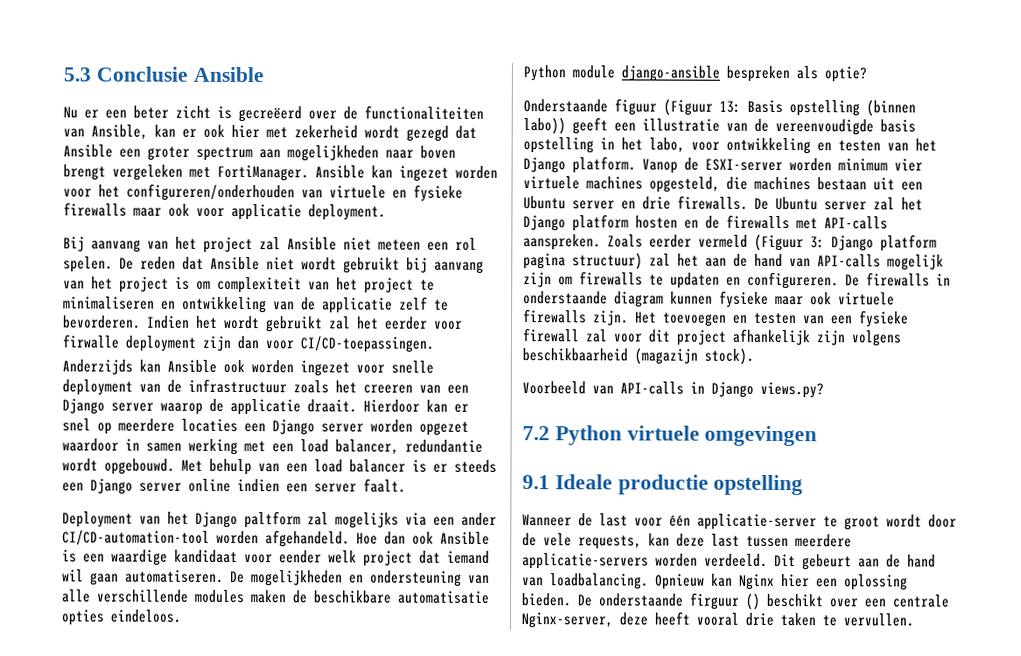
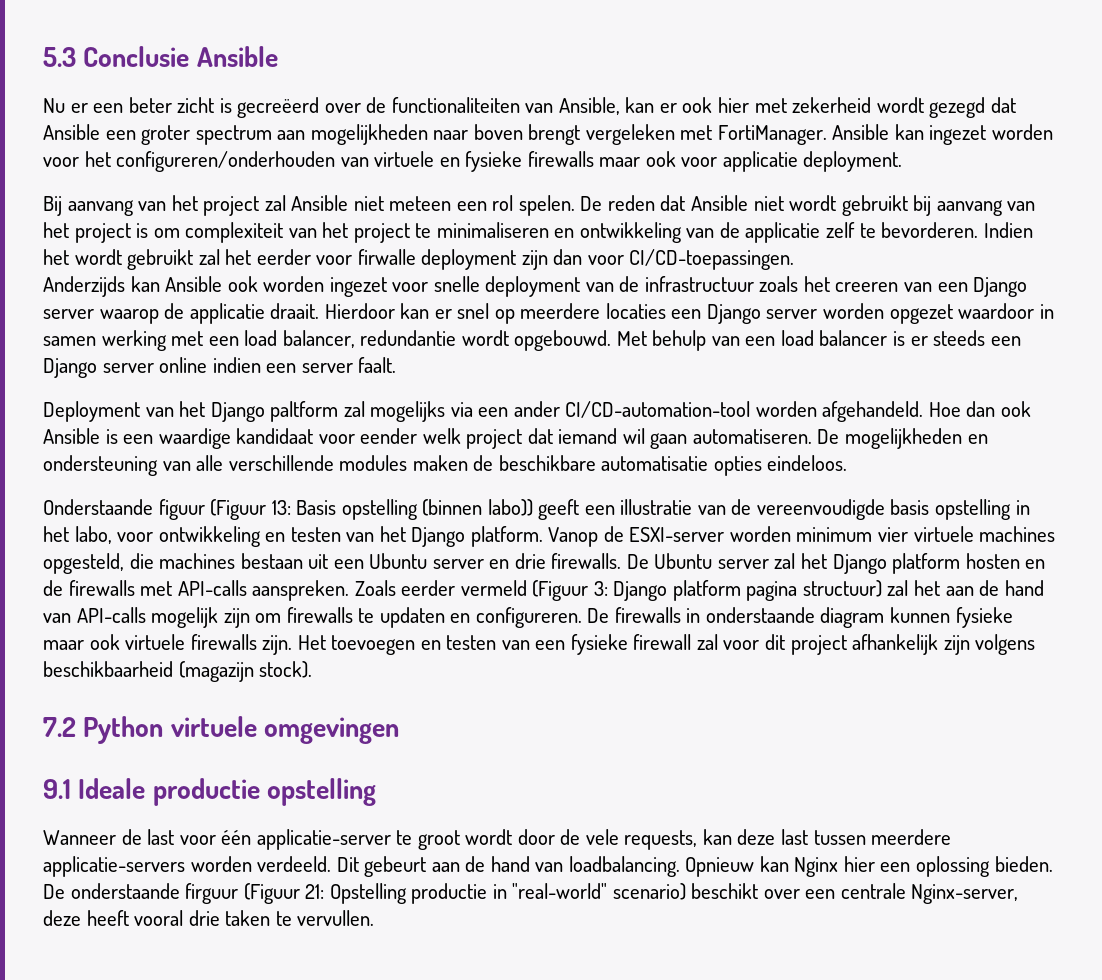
- Python module django-ansible bespreken als optie?
- Voorbeeld van API-calls in Django views.py?
- De onderstaande firguur () beschikt over een centrale Nginx-server, deze heeft vooral drie taken te vervullen.
+ De onderstaande firguur (Figuur 21: Opstelling productie in "real-world" scenario) beschikt over een centrale Nginx-server, deze heeft vooral drie taken te vervullen.

